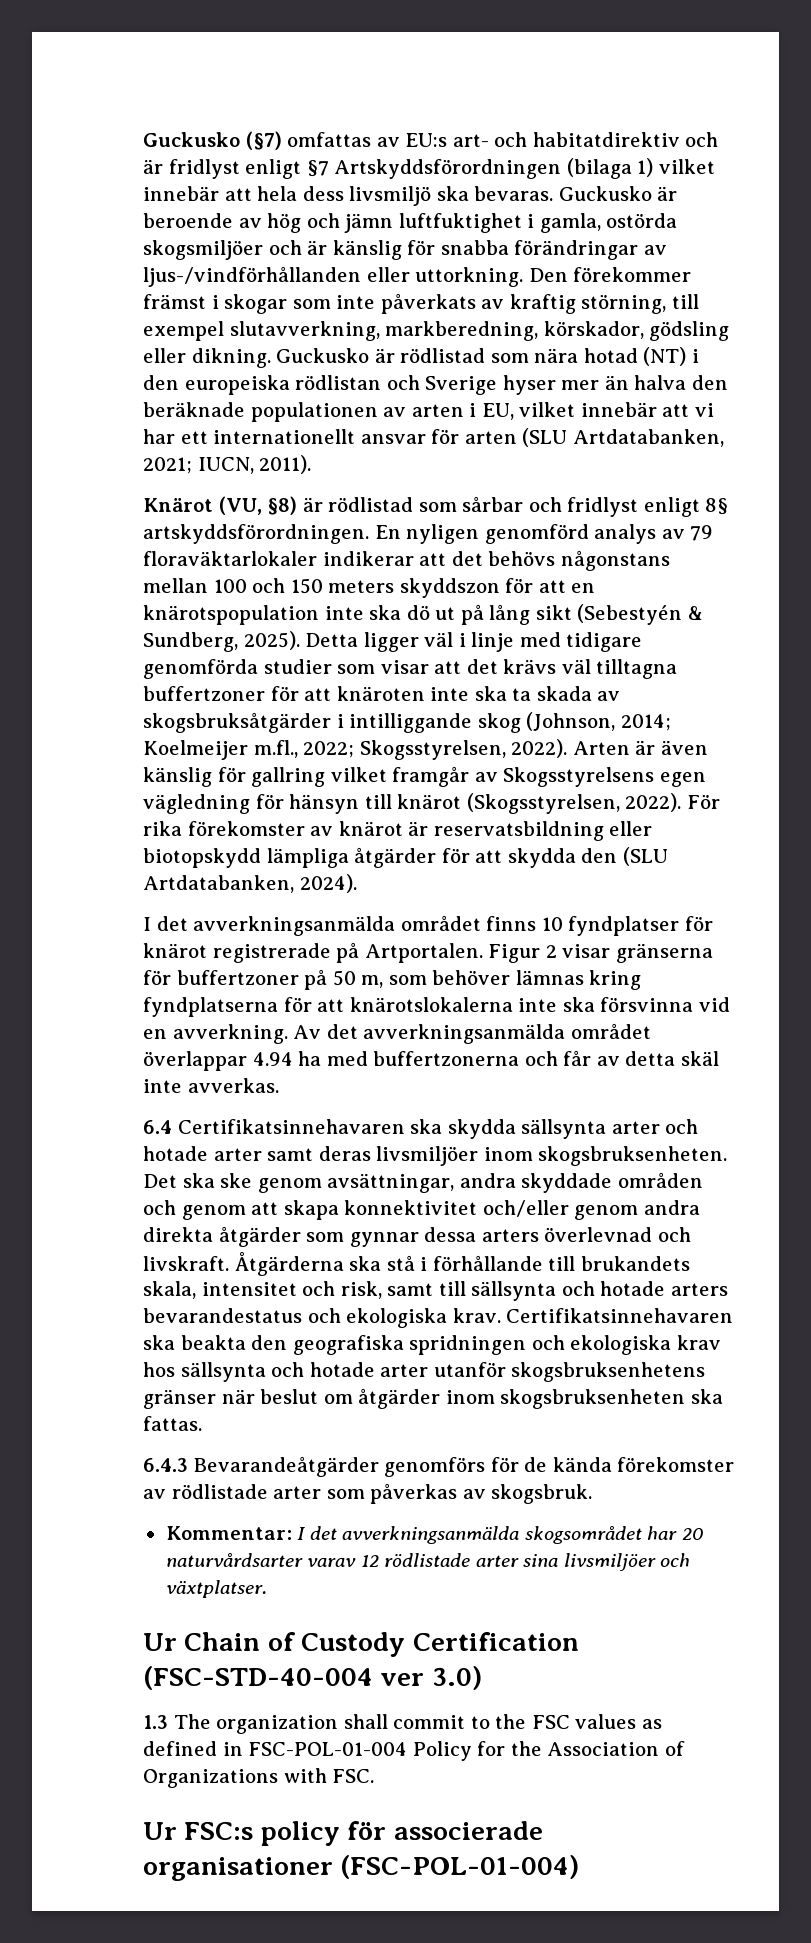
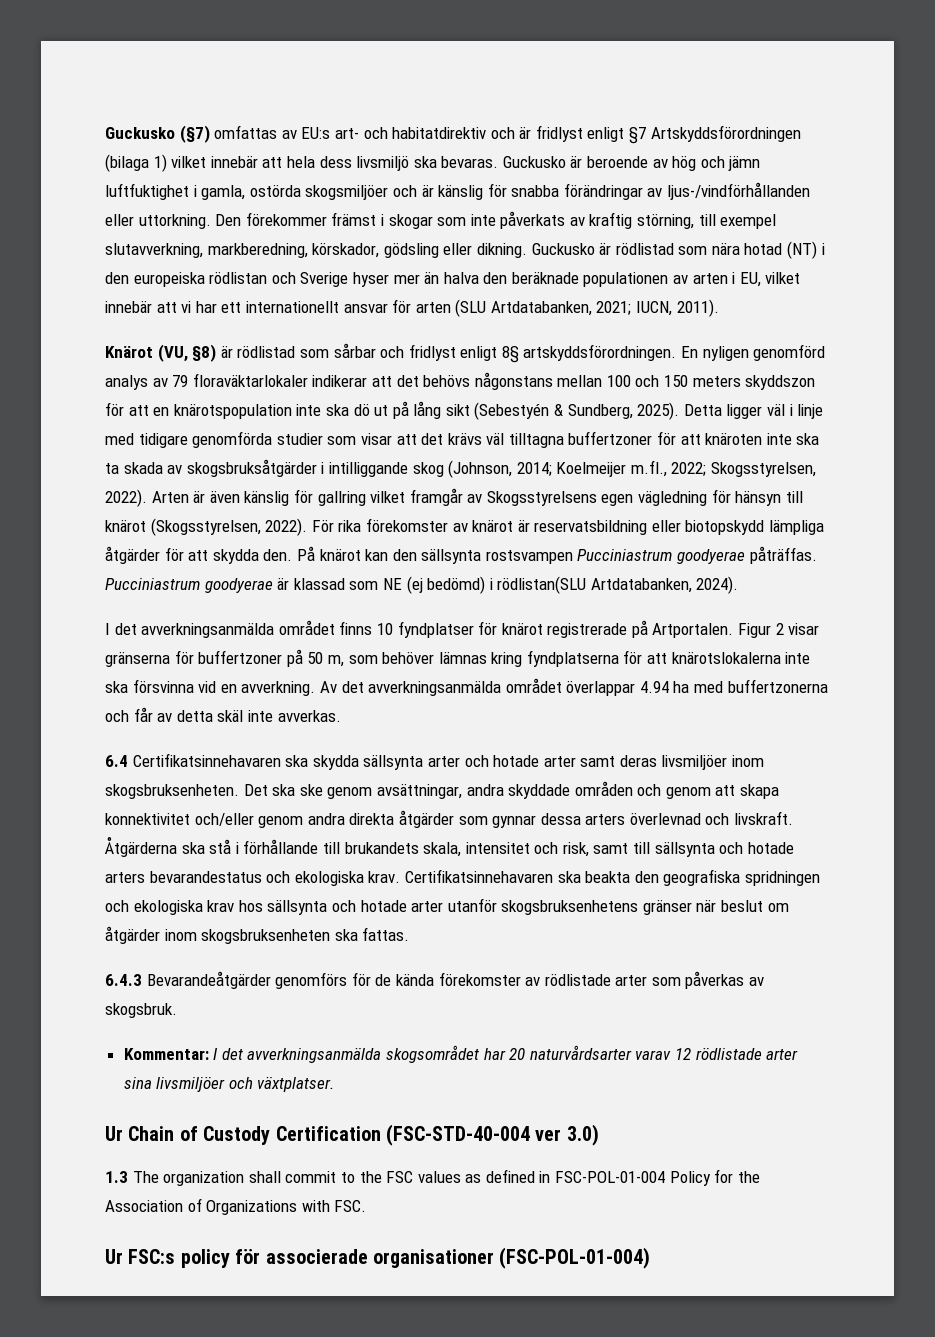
- För rika förekomster av knärot är reservatsbildning eller biotopskydd lämpliga åtgärder för att skydda den (SLU Artdatabanken, 2024).
+ För rika förekomster av knärot är reservatsbildning eller biotopskydd lämpliga åtgärder för att skydda den. På knärot kan den sällsynta rostsvampen Pucciniastrum goodyerae påträffas. Pucciniastrum goodyerae är klassad som NE (ej bedömd) i rödlistan(SLU Artdatabanken, 2024).

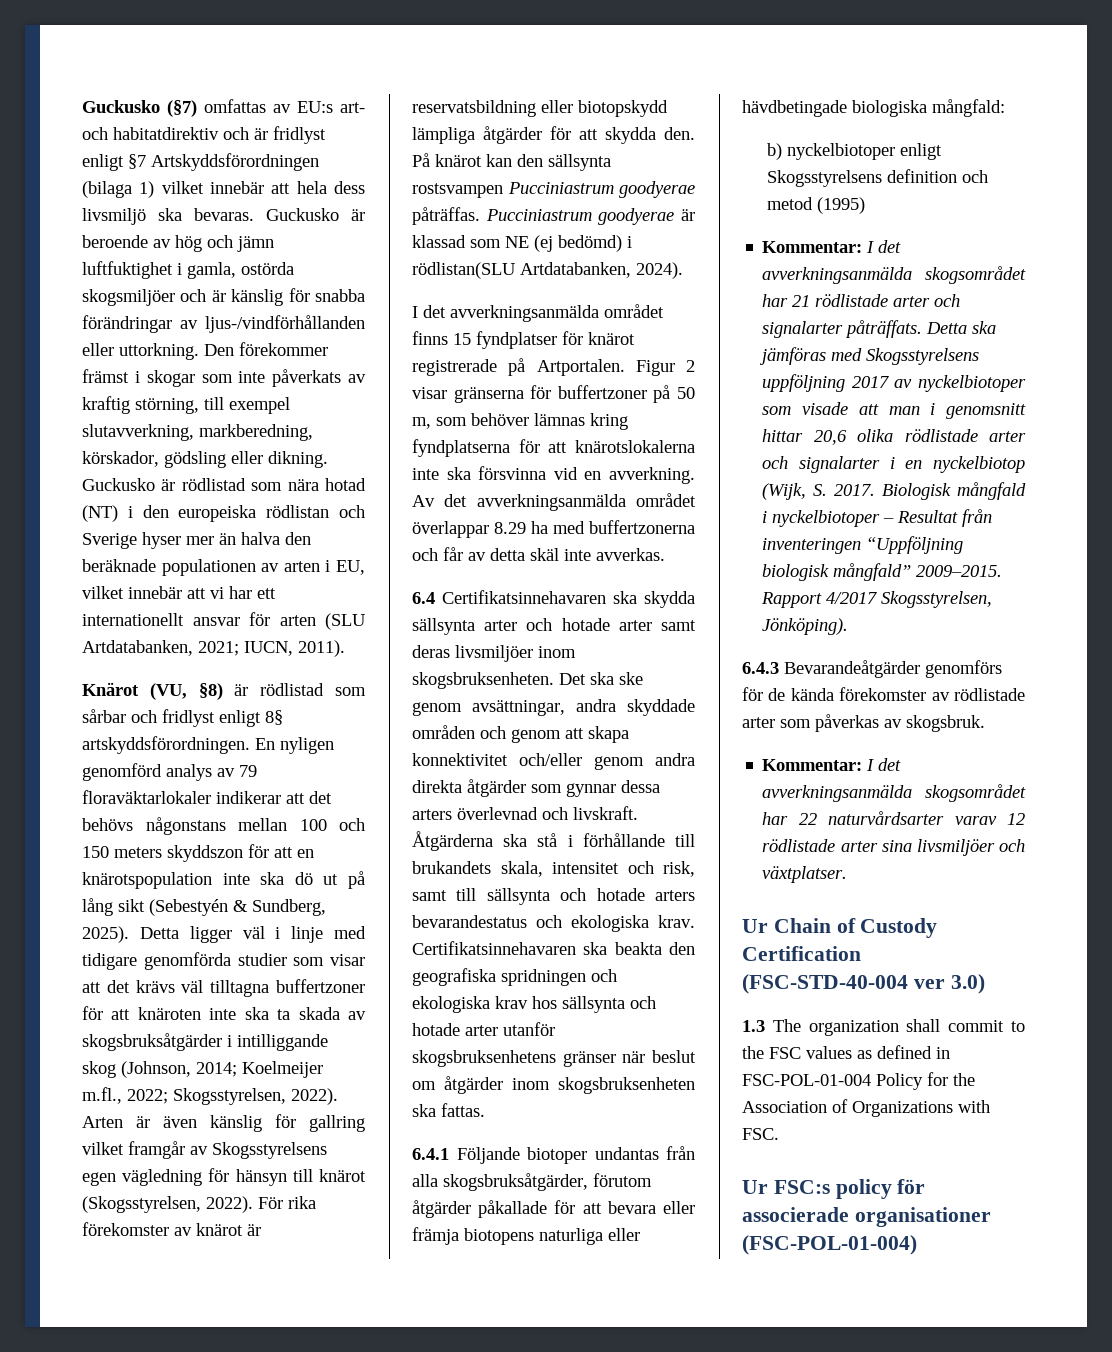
- I det avverkningsanmälda området finns 10 fyndplatser för knärot registrerade på Artportalen.
+ I det avverkningsanmälda området finns 15 fyndplatser för knärot registrerade på Artportalen.
- Av det avverkningsanmälda området överlappar 4.94 ha med buffertzonerna och får av detta skäl inte avverkas.
+ Av det avverkningsanmälda området överlappar 8.29 ha med buffertzonerna och får av detta skäl inte avverkas.
+ 6.4.1 Följande biotoper undantas från alla skogsbruksåtgärder, förutom åtgärder påkallade för att bevara eller främja biotopens naturliga eller hävdbetingade biologiska mångfald:
+ b) nyckelbiotoper enligt Skogsstyrelsens definition och metod (1995)
+ Kommentar: I det avverkningsanmälda skogsområdet har 21 rödlistade arter och signalarter påträffats. Detta ska jämföras med Skogsstyrelsens uppföljning 2017 av nyckelbiotoper som visade att man i genomsnitt hittar 20,6 olika rödlistade arter och signalarter i en nyckelbiotop (Wijk, S. 2017. Biologisk mångfald i nyckelbiotoper – Resultat från inventeringen “Uppföljning biologisk mångfald” 2009–2015. Rapport 4/2017 Skogsstyrelsen, Jönköping).
- Kommentar: I det avverkningsanmälda skogsområdet har 20 naturvårdsarter varav 12 rödlistade arter sina livsmiljöer och växtplatser.
+ Kommentar: I det avverkningsanmälda skogsområdet har 22 naturvårdsarter varav 12 rödlistade arter sina livsmiljöer och växtplatser.

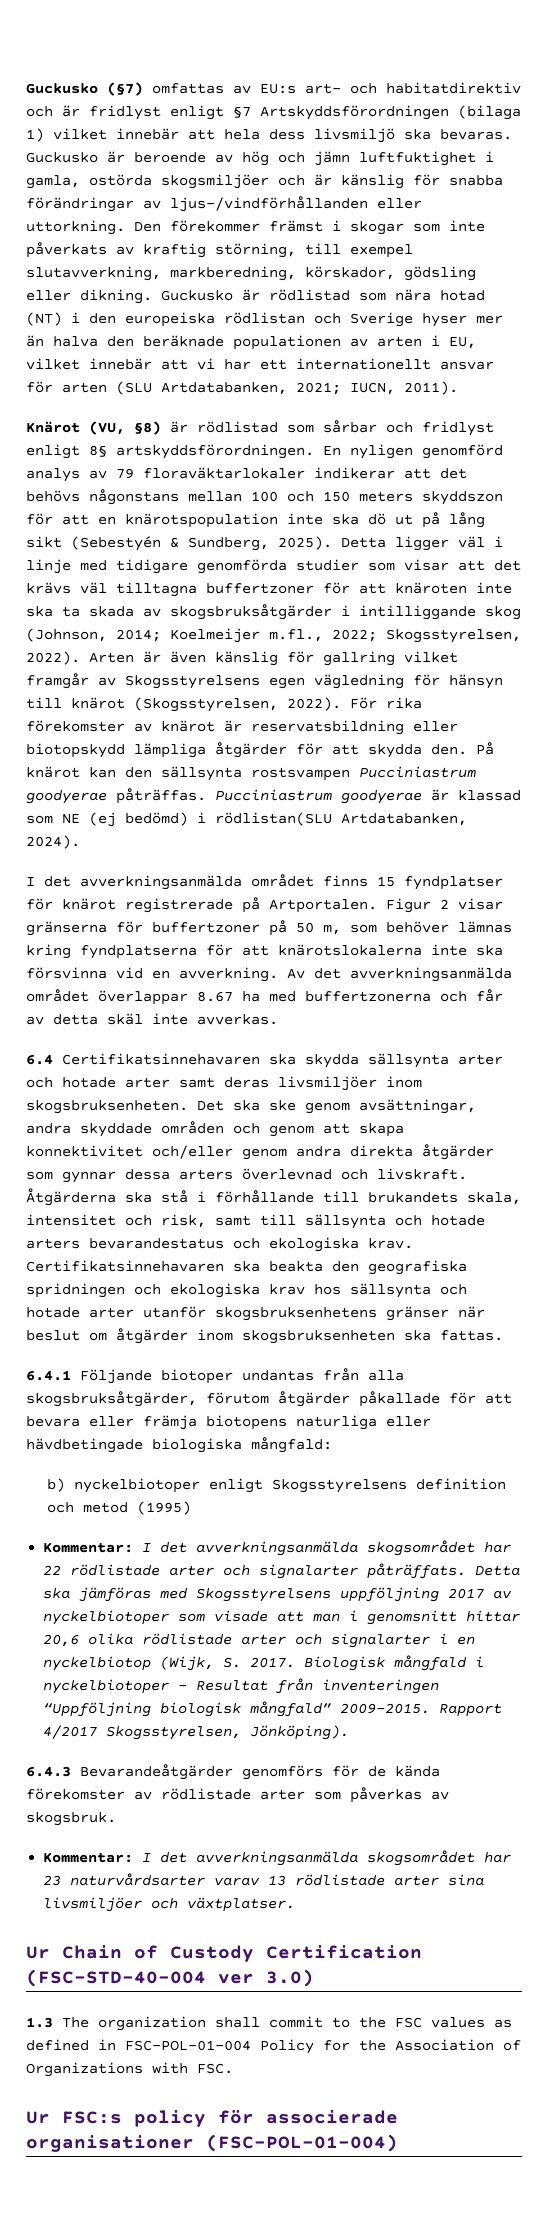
- Av det avverkningsanmälda området överlappar 8.29 ha med buffertzonerna och får av detta skäl inte avverkas.
+ Av det avverkningsanmälda området överlappar 8.67 ha med buffertzonerna och får av detta skäl inte avverkas.
- Kommentar: I det avverkningsanmälda skogsområdet har 21 rödlistade arter och signalarter påträffats.
+ Kommentar: I det avverkningsanmälda skogsområdet har 22 rödlistade arter och signalarter påträffats.
- Kommentar: I det avverkningsanmälda skogsområdet har 22 naturvårdsarter varav 12 rödlistade arter sina livsmiljöer och växtplatser.
+ Kommentar: I det avverkningsanmälda skogsområdet har 23 naturvårdsarter varav 13 rödlistade arter sina livsmiljöer och växtplatser.

